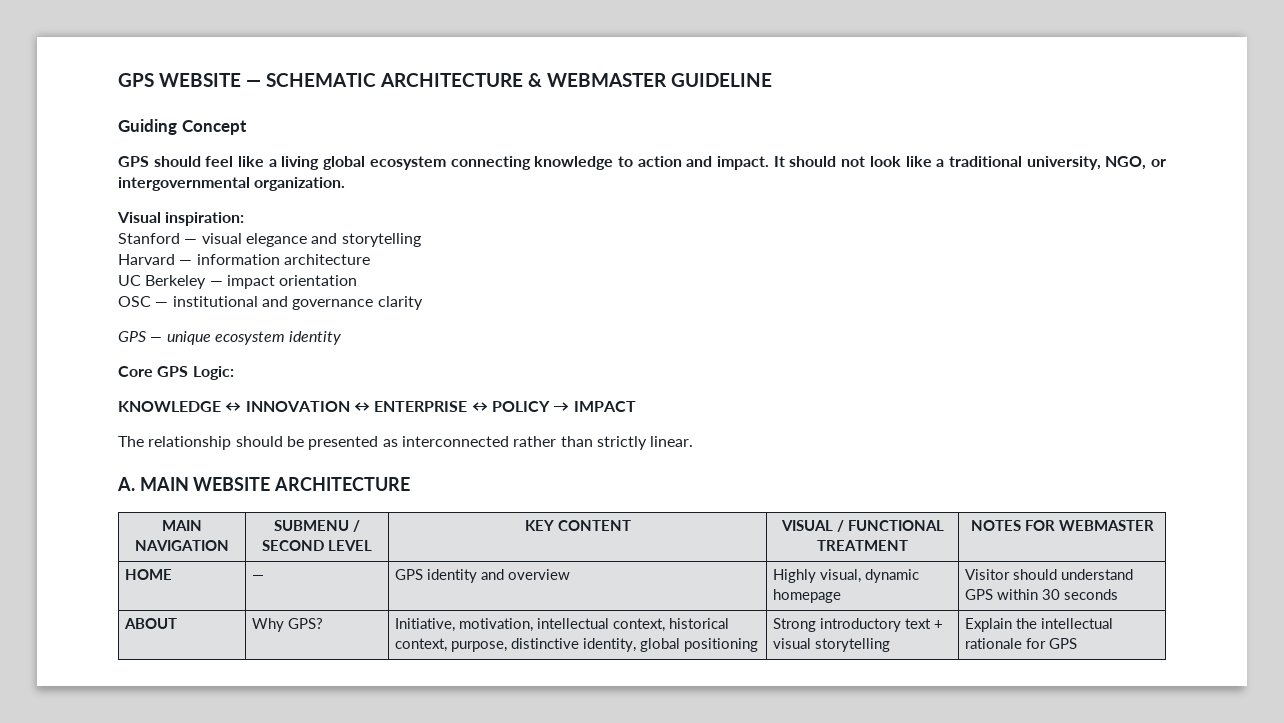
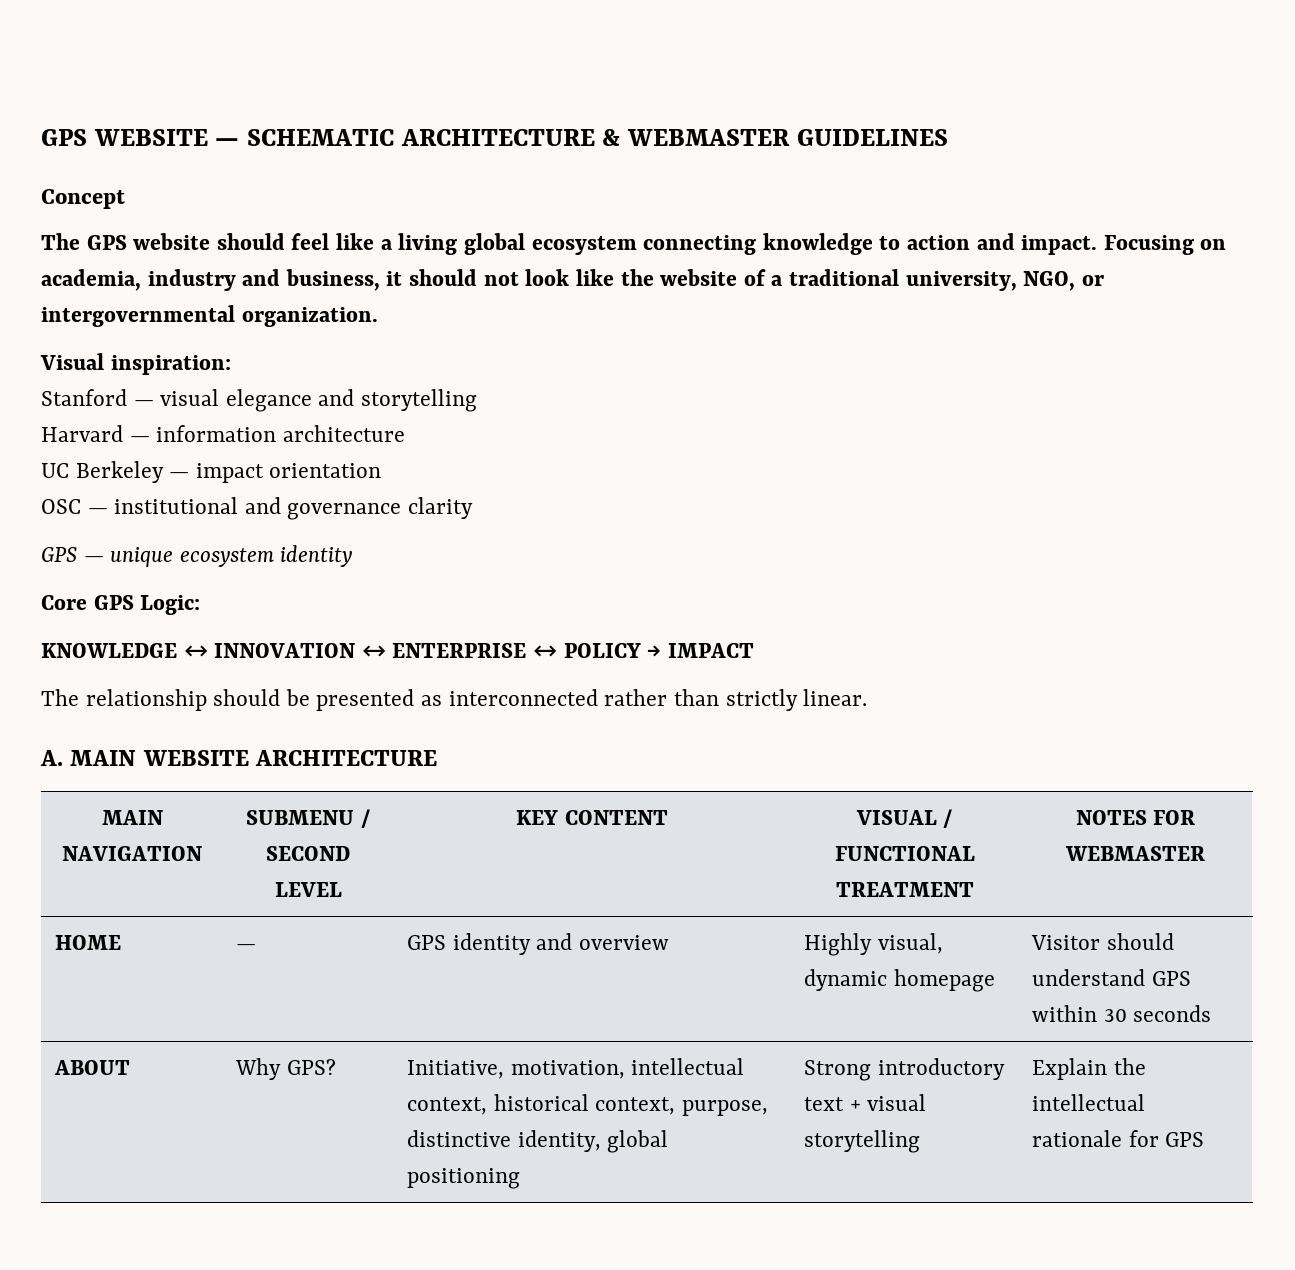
- GPS WEBSITE — SCHEMATIC ARCHITECTURE & WEBMASTER GUIDELINE
- Guiding Concept
+ GPS WEBSITE — SCHEMATIC ARCHITECTURE & WEBMASTER GUIDELINES
+ Concept
- GPS should feel like a living global ecosystem connecting knowledge to action and impact.
+ The GPS website should feel like a living global ecosystem connecting knowledge to action and impact.
- It should not look like a traditional university, NGO, or intergovernmental organization.
+ Focusing on academia, industry and business, it should not look like the website of a traditional university, NGO, or intergovernmental organization.

